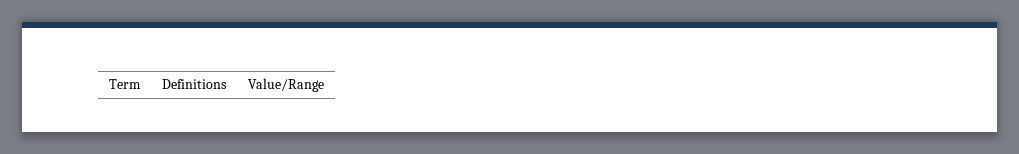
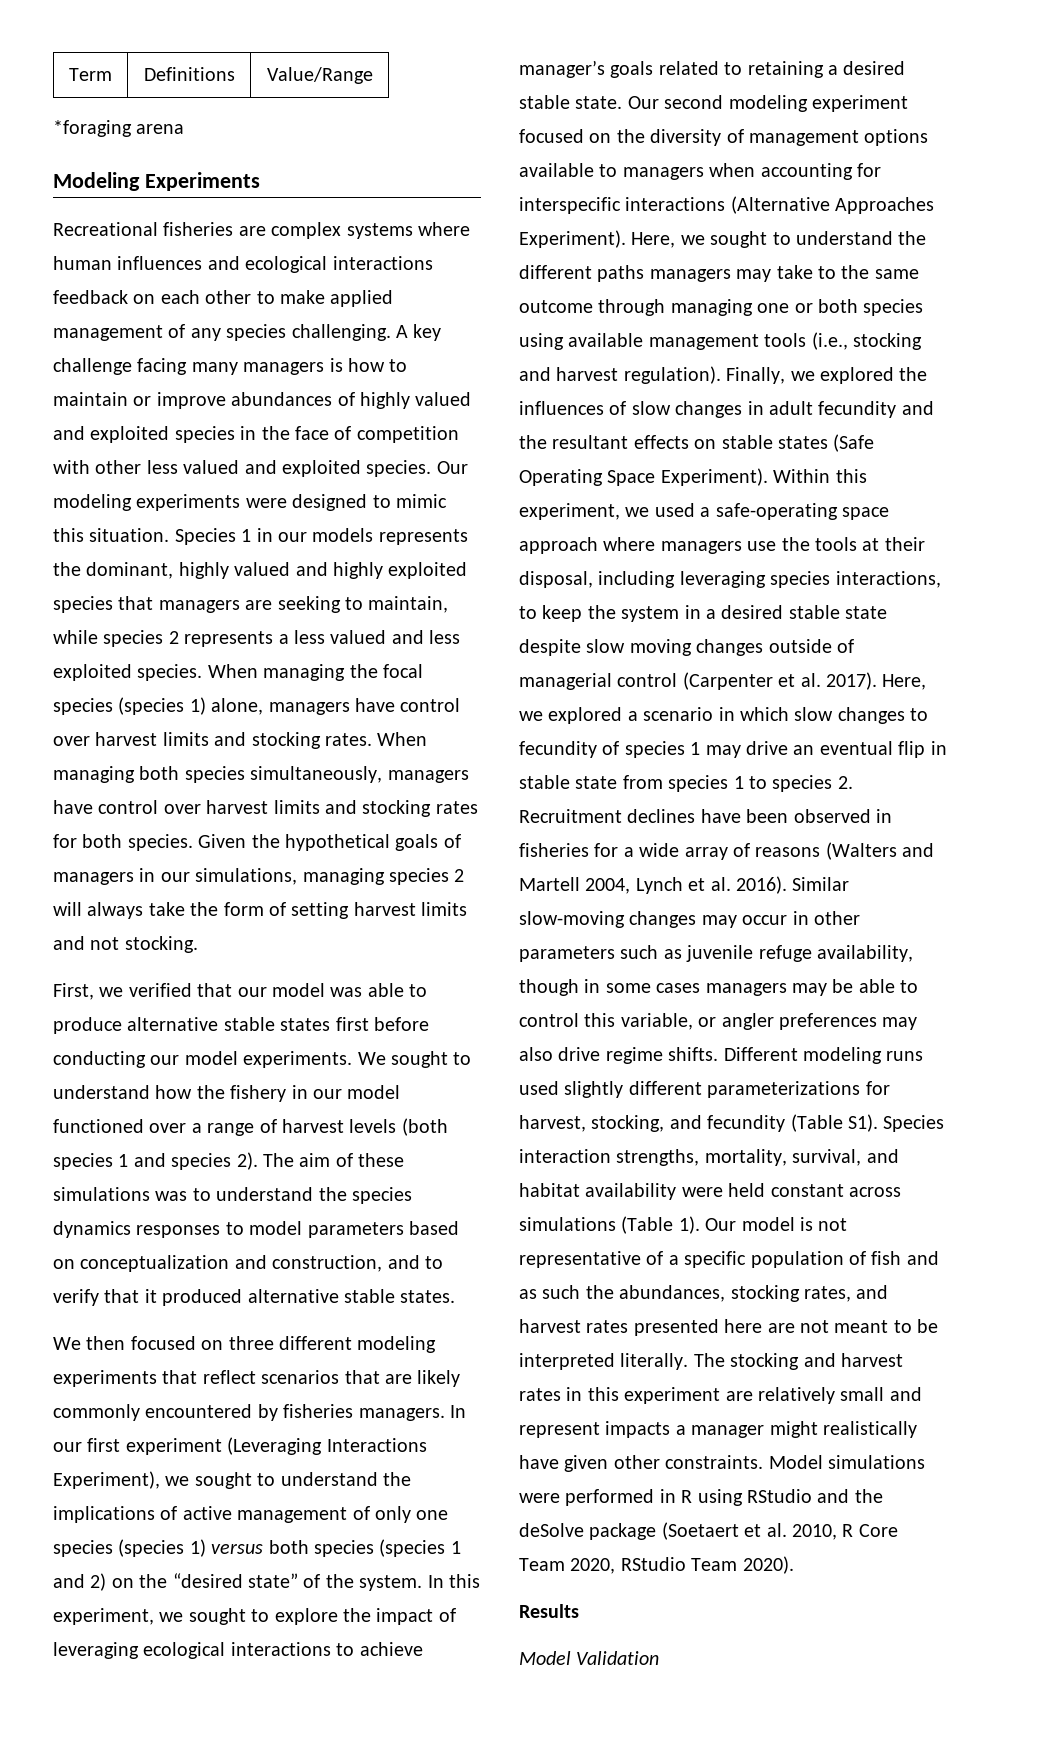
+ *foraging arena
+ Modeling Experiments
+ Recreational fisheries are complex systems where human influences and ecological interactions feedback on each other to make applied management of any species challenging. A key challenge facing many managers is how to maintain or improve abundances of highly valued and exploited species in the face of competition with other less valued and exploited species. Our modeling experiments were designed to mimic this situation. Species 1 in our models represents the dominant, highly valued and highly exploited species that managers are seeking to maintain, while species 2 represents a less valued and less exploited species. When managing the focal species (species 1) alone, managers have control over harvest limits and stocking rates. When managing both species simultaneously, managers have control over harvest limits and stocking rates for both species. Given the hypothetical goals of managers in our simulations, managing species 2 will always take the form of setting harvest limits and not stocking.
+ First, we verified that our model was able to produce alternative stable states first before conducting our model experiments. We sought to understand how the fishery in our model functioned over a range of harvest levels (both species 1 and species 2). The aim of these simulations was to understand the species dynamics responses to model parameters based on conceptualization and construction, and to verify that it produced alternative stable states.
+ We then focused on three different modeling experiments that reflect scenarios that are likely commonly encountered by fisheries managers. In our first experiment (Leveraging Interactions Experiment), we sought to understand the implications of active management of only one species (species 1) versus both species (species 1 and 2) on the “desired state” of the system. In this experiment, we sought to explore the impact of leveraging ecological interactions to achieve manager’s goals related to retaining a desired stable state. Our second modeling experiment focused on the diversity of management options available to managers when accounting for interspecific interactions (Alternative Approaches Experiment). Here, we sought to understand the different paths managers may take to the same outcome through managing one or both species using available management tools (i.e., stocking and harvest regulation). Finally, we explored the influences of slow changes in adult fecundity and the resultant effects on stable states (Safe Operating Space Experiment). Within this experiment, we used a safe-operating space approach where managers use the tools at their disposal, including leveraging species interactions, to keep the system in a desired stable state despite slow moving changes outside of managerial control (Carpenter et al. 2017). Here, we explored a scenario in which slow changes to fecundity of species 1 may drive an eventual flip in stable state from species 1 to species 2. Recruitment declines have been observed in fisheries for a wide array of reasons (Walters and Martell 2004, Lynch et al. 2016). Similar slow-moving changes may occur in other parameters such as juvenile refuge availability, though in some cases managers may be able to control this variable, or angler preferences may also drive regime shifts. Different modeling runs used slightly different parameterizations for harvest, stocking, and fecundity (Table S1). Species interaction strengths, mortality, survival, and habitat availability were held constant across simulations (Table 1). Our model is not representative of a specific population of fish and as such the abundances, stocking rates, and harvest rates presented here are not meant to be interpreted literally. The stocking and harvest rates in this experiment are relatively small and represent impacts a manager might realistically have given other constraints. Model simulations were performed in R using RStudio and the deSolve package (Soetaert et al. 2010, R Core Team 2020, RStudio Team 2020).
+ Results
+ Model Validation

